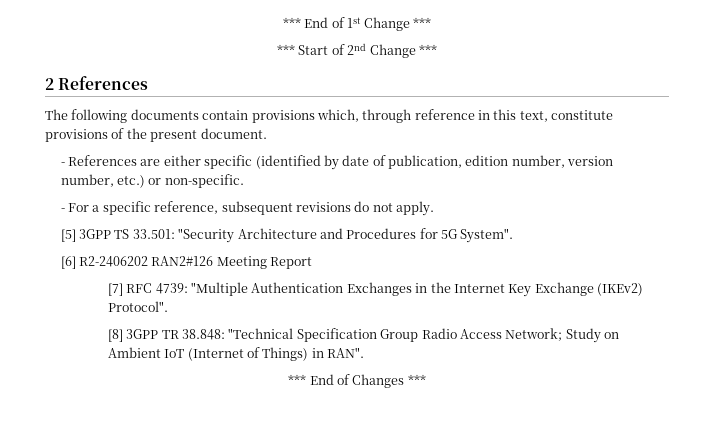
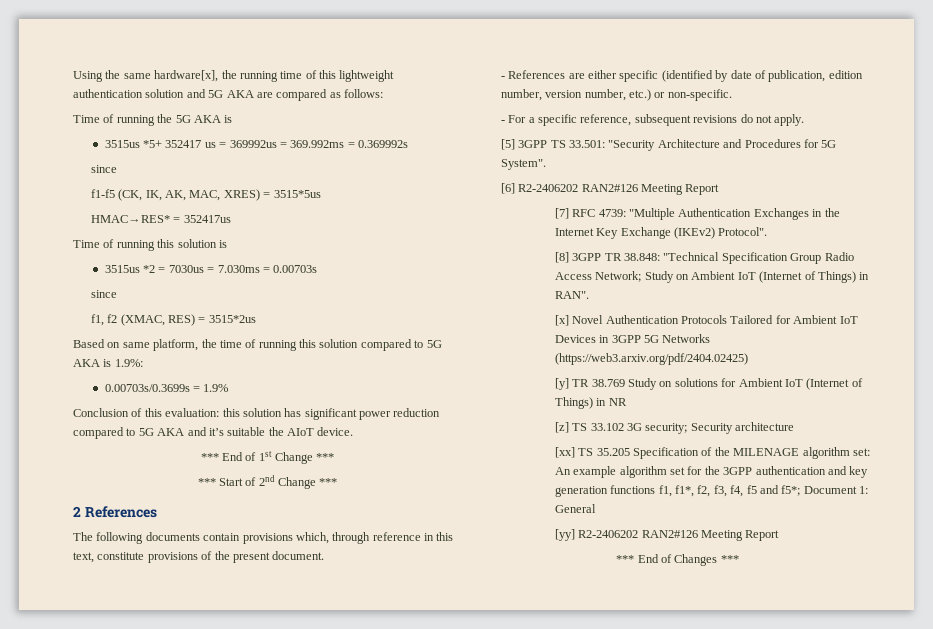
+ Using the same hardware[x], the running time of this lightweight authentication solution and 5G AKA are compared as follows:
+ Time of running the 5G AKA is
+ 3515us *5+ 352417 us = 369992us = 369.992ms = 0.369992s
+ since
+ f1-f5 (CK, IK, AK, MAC, XRES) = 3515*5us
+ HMAC→RES* = 352417us
+ Time of running this solution is
+ 3515us *2 = 7030us = 7.030ms = 0.00703s
+ since
+ f1, f2 (XMAC, RES) = 3515*2us
+ Based on same platform, the time of running this solution compared to 5G AKA is 1.9%:
+ 0.00703s/0.3699s = 1.9%
+ Conclusion of this evaluation: this solution has significant power reduction compared to 5G AKA and it’s suitable the AIoT device.
+ [x] Novel Authentication Protocols Tailored for Ambient IoT Devices in 3GPP 5G Networks (https://web3.arxiv.org/pdf/2404.02425)
+ [y] TR 38.769 Study on solutions for Ambient IoT (Internet of Things) in NR
+ [z] TS 33.102 3G security; Security architecture
+ [xx] TS 35.205 Specification of the MILENAGE algorithm set: An example algorithm set for the 3GPP authentication and key generation functions f1, f1*, f2, f3, f4, f5 and f5*; Document 1: General
+ [yy] R2-2406202 RAN2#126 Meeting Report

